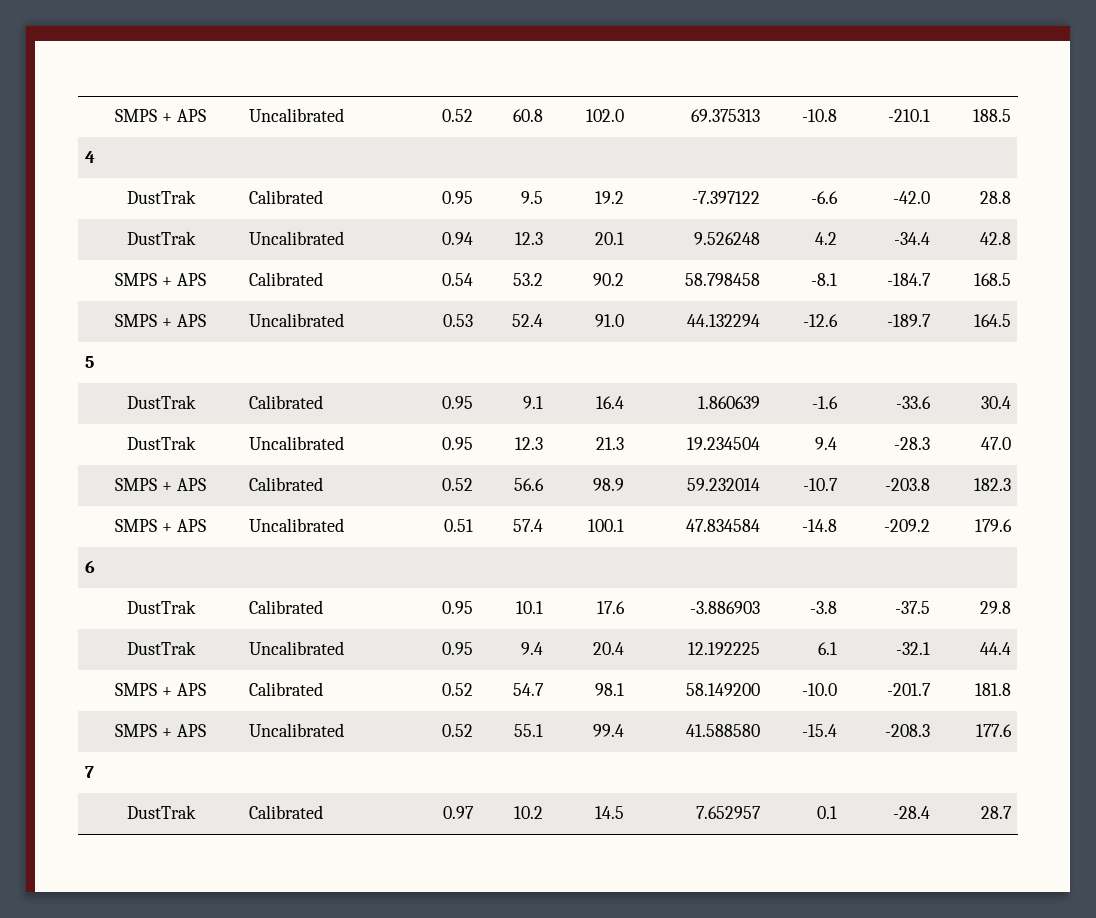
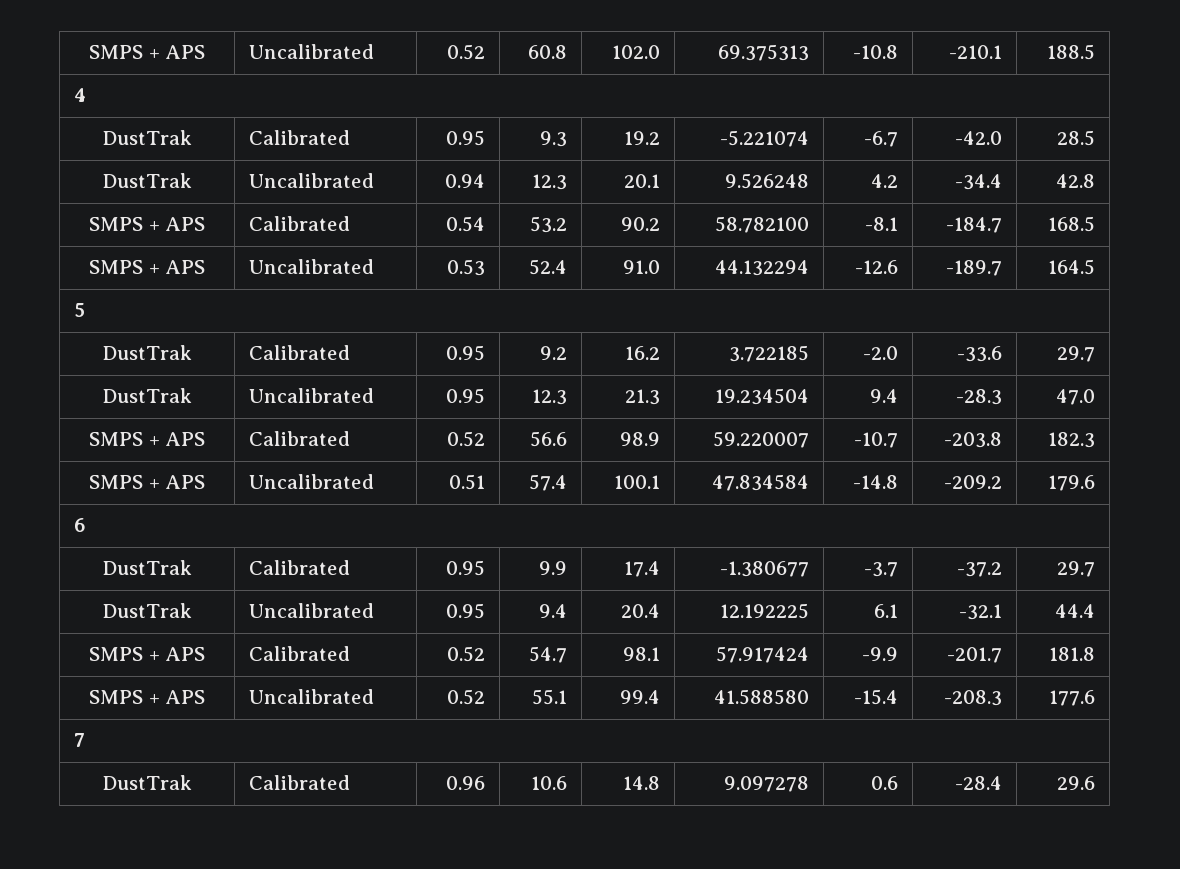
- DustTrak | Calibrated | 0.95 | 9.5 | 19.2 | -7.397122 | -6.6 | -42.0 | 28.8
+ DustTrak | Calibrated | 0.95 | 9.3 | 19.2 | -5.221074 | -6.7 | -42.0 | 28.5
- SMPS + APS | Calibrated | 0.54 | 53.2 | 90.2 | 58.798458 | -8.1 | -184.7 | 168.5
+ SMPS + APS | Calibrated | 0.54 | 53.2 | 90.2 | 58.782100 | -8.1 | -184.7 | 168.5
- DustTrak | Calibrated | 0.95 | 9.1 | 16.4 | 1.860639 | -1.6 | -33.6 | 30.4
+ DustTrak | Calibrated | 0.95 | 9.2 | 16.2 | 3.722185 | -2.0 | -33.6 | 29.7
- SMPS + APS | Calibrated | 0.52 | 56.6 | 98.9 | 59.232014 | -10.7 | -203.8 | 182.3
+ SMPS + APS | Calibrated | 0.52 | 56.6 | 98.9 | 59.220007 | -10.7 | -203.8 | 182.3
- DustTrak | Calibrated | 0.95 | 10.1 | 17.6 | -3.886903 | -3.8 | -37.5 | 29.8
+ DustTrak | Calibrated | 0.95 | 9.9 | 17.4 | -1.380677 | -3.7 | -37.2 | 29.7
- SMPS + APS | Calibrated | 0.52 | 54.7 | 98.1 | 58.149200 | -10.0 | -201.7 | 181.8
+ SMPS + APS | Calibrated | 0.52 | 54.7 | 98.1 | 57.917424 | -9.9 | -201.7 | 181.8
- DustTrak | Calibrated | 0.97 | 10.2 | 14.5 | 7.652957 | 0.1 | -28.4 | 28.7
+ DustTrak | Calibrated | 0.96 | 10.6 | 14.8 | 9.097278 | 0.6 | -28.4 | 29.6

